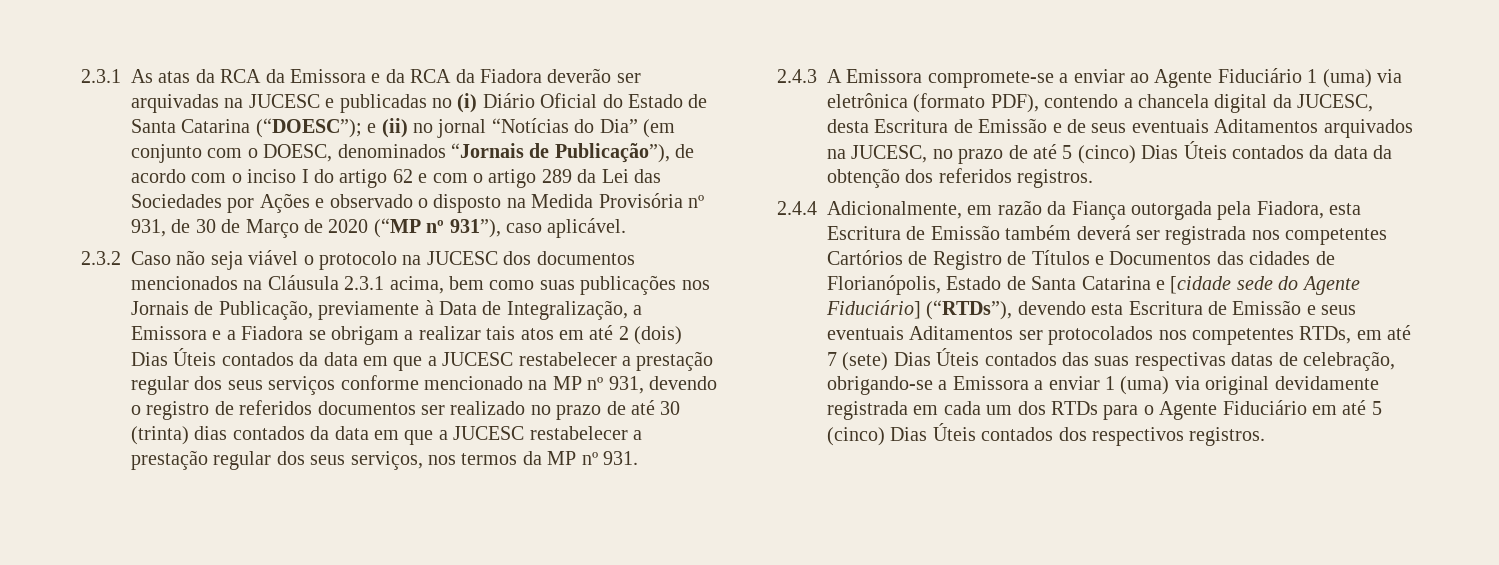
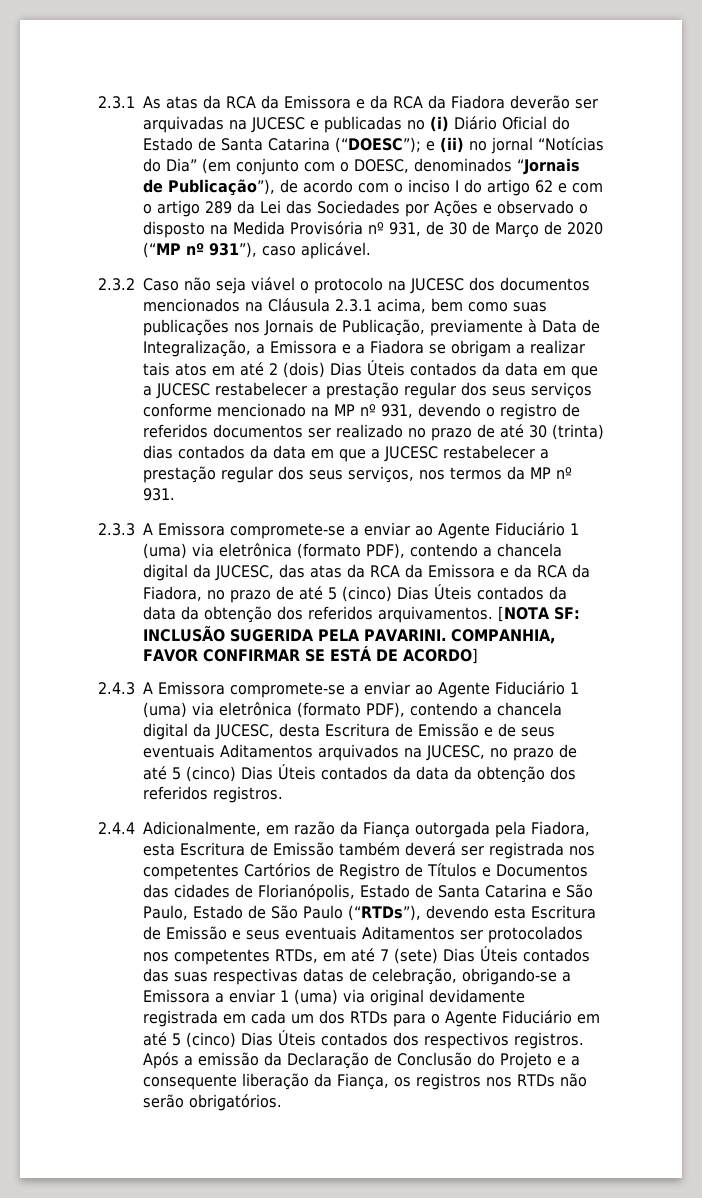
+ 2.3.3 A Emissora compromete-se a enviar ao Agente Fiduciário 1 (uma) via eletrônica (formato PDF), contendo a chancela digital da JUCESC, das atas da RCA da Emissora e da RCA da Fiadora, no prazo de até 5 (cinco) Dias Úteis contados da data da obtenção dos referidos arquivamentos. [NOTA SF: INCLUSÃO SUGERIDA PELA PAVARINI. COMPANHIA, FAVOR CONFIRMAR SE ESTÁ DE ACORDO]
- 2.4.4 Adicionalmente, em razão da Fiança outorgada pela Fiadora, esta Escritura de Emissão também deverá ser registrada nos competentes Cartórios de Registro de Títulos e Documentos das cidades de Florianópolis, Estado de Santa Catarina e [cidade sede do Agente Fiduciário] (“RTDs”), devendo esta Escritura de Emissão e seus eventuais Aditamentos ser protocolados nos competentes RTDs, em até 7 (sete) Dias Úteis contados das suas respectivas datas de celebração, obrigando-se a Emissora a enviar 1 (uma) via original devidamente registrada em cada um dos RTDs para o Agente Fiduciário em até 5 (cinco) Dias Úteis contados dos respectivos registros.
+ 2.4.4 Adicionalmente, em razão da Fiança outorgada pela Fiadora, esta Escritura de Emissão também deverá ser registrada nos competentes Cartórios de Registro de Títulos e Documentos das cidades de Florianópolis, Estado de Santa Catarina e São Paulo, Estado de São Paulo (“RTDs”), devendo esta Escritura de Emissão e seus eventuais Aditamentos ser protocolados nos competentes RTDs, em até 7 (sete) Dias Úteis contados das suas respectivas datas de celebração, obrigando-se a Emissora a enviar 1 (uma) via original devidamente registrada em cada um dos RTDs para o Agente Fiduciário em até 5 (cinco) Dias Úteis contados dos respectivos registros.
+ Após a emissão da Declaração de Conclusão do Projeto e a consequente liberação da Fiança, os registros nos RTDs não serão obrigatórios.

